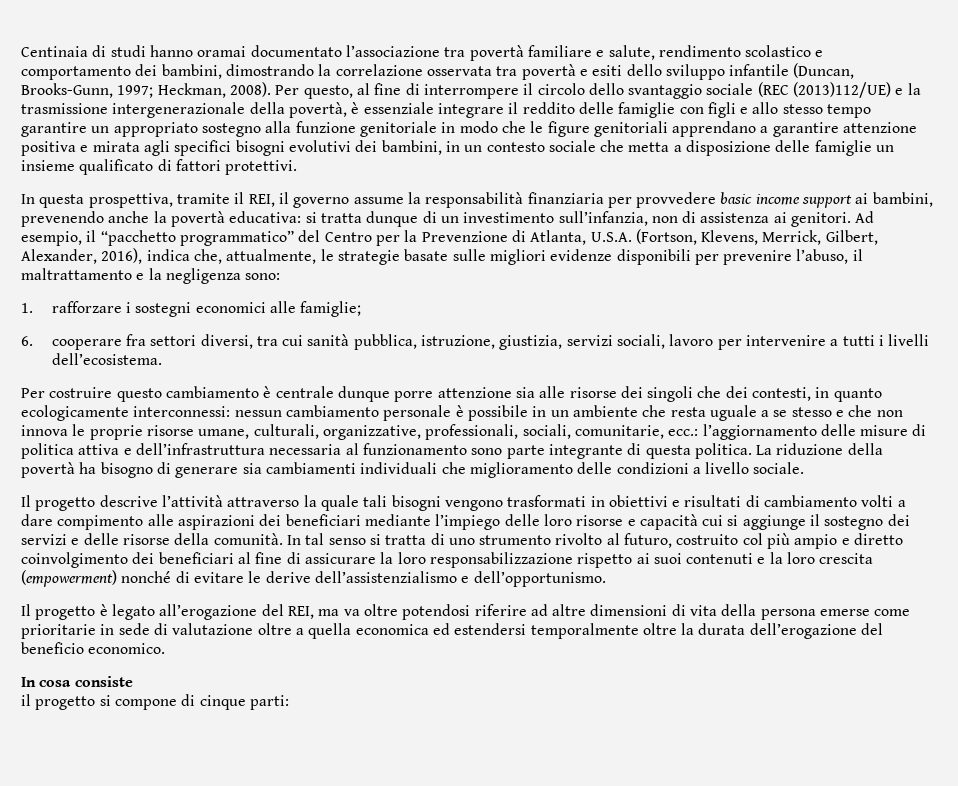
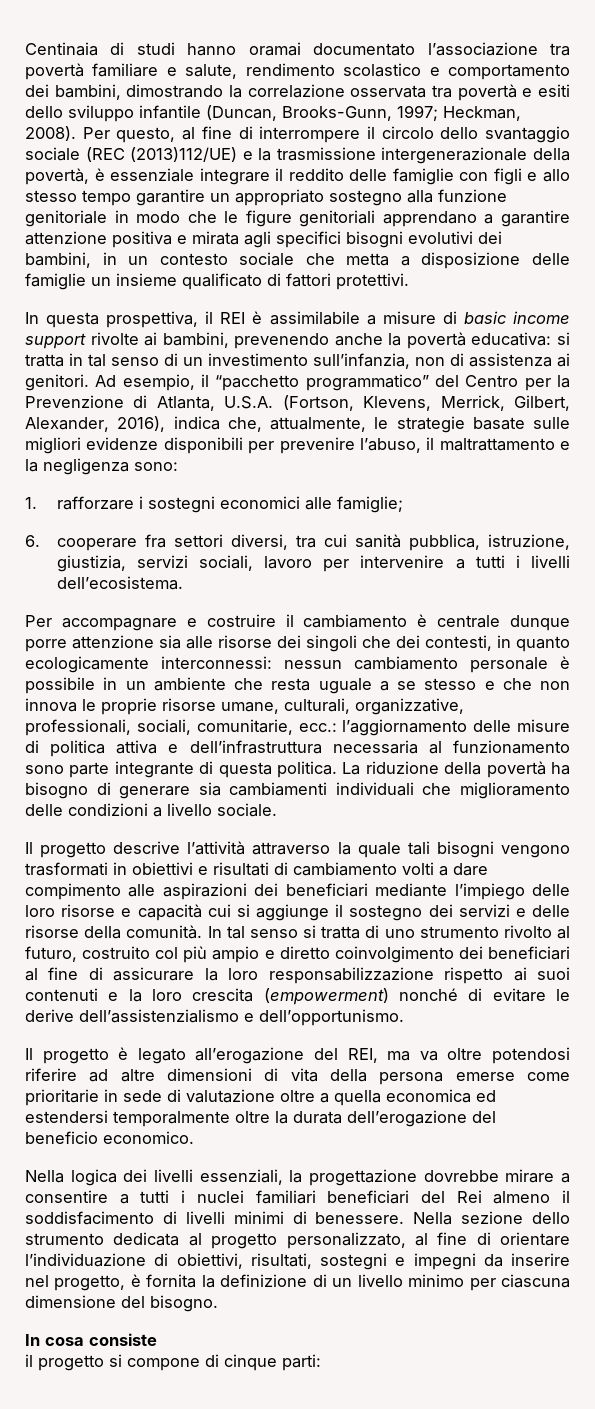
- In questa prospettiva, tramite il REI, il governo assume la responsabilità finanziaria per provvedere basic income support ai bambini, prevenendo anche la povertà educativa: si tratta dunque di un investimento sull’infanzia, non di assistenza ai genitori.
+ In questa prospettiva, il REI è assimilabile a misure di basic income support rivolte ai bambini, prevenendo anche la povertà educativa: si tratta in tal senso di un investimento sull’infanzia, non di assistenza ai genitori.
- Per costruire questo cambiamento è centrale dunque porre attenzione sia alle risorse dei singoli che dei contesti, in quanto ecologicamente interconnessi:
+ Per accompagnare e costruire il cambiamento è centrale dunque porre attenzione sia alle risorse dei singoli che dei contesti, in quanto ecologicamente interconnessi:
+ Nella logica dei livelli essenziali, la progettazione dovrebbe mirare a consentire a tutti i nuclei familiari beneficiari del Rei almeno il soddisfacimento di livelli minimi di benessere. Nella sezione dello strumento dedicata al progetto personalizzato, al fine di orientare l’individuazione di obiettivi, risultati, sostegni e impegni da inserire nel progetto, è fornita la definizione di un livello minimo per ciascuna dimensione del bisogno.

